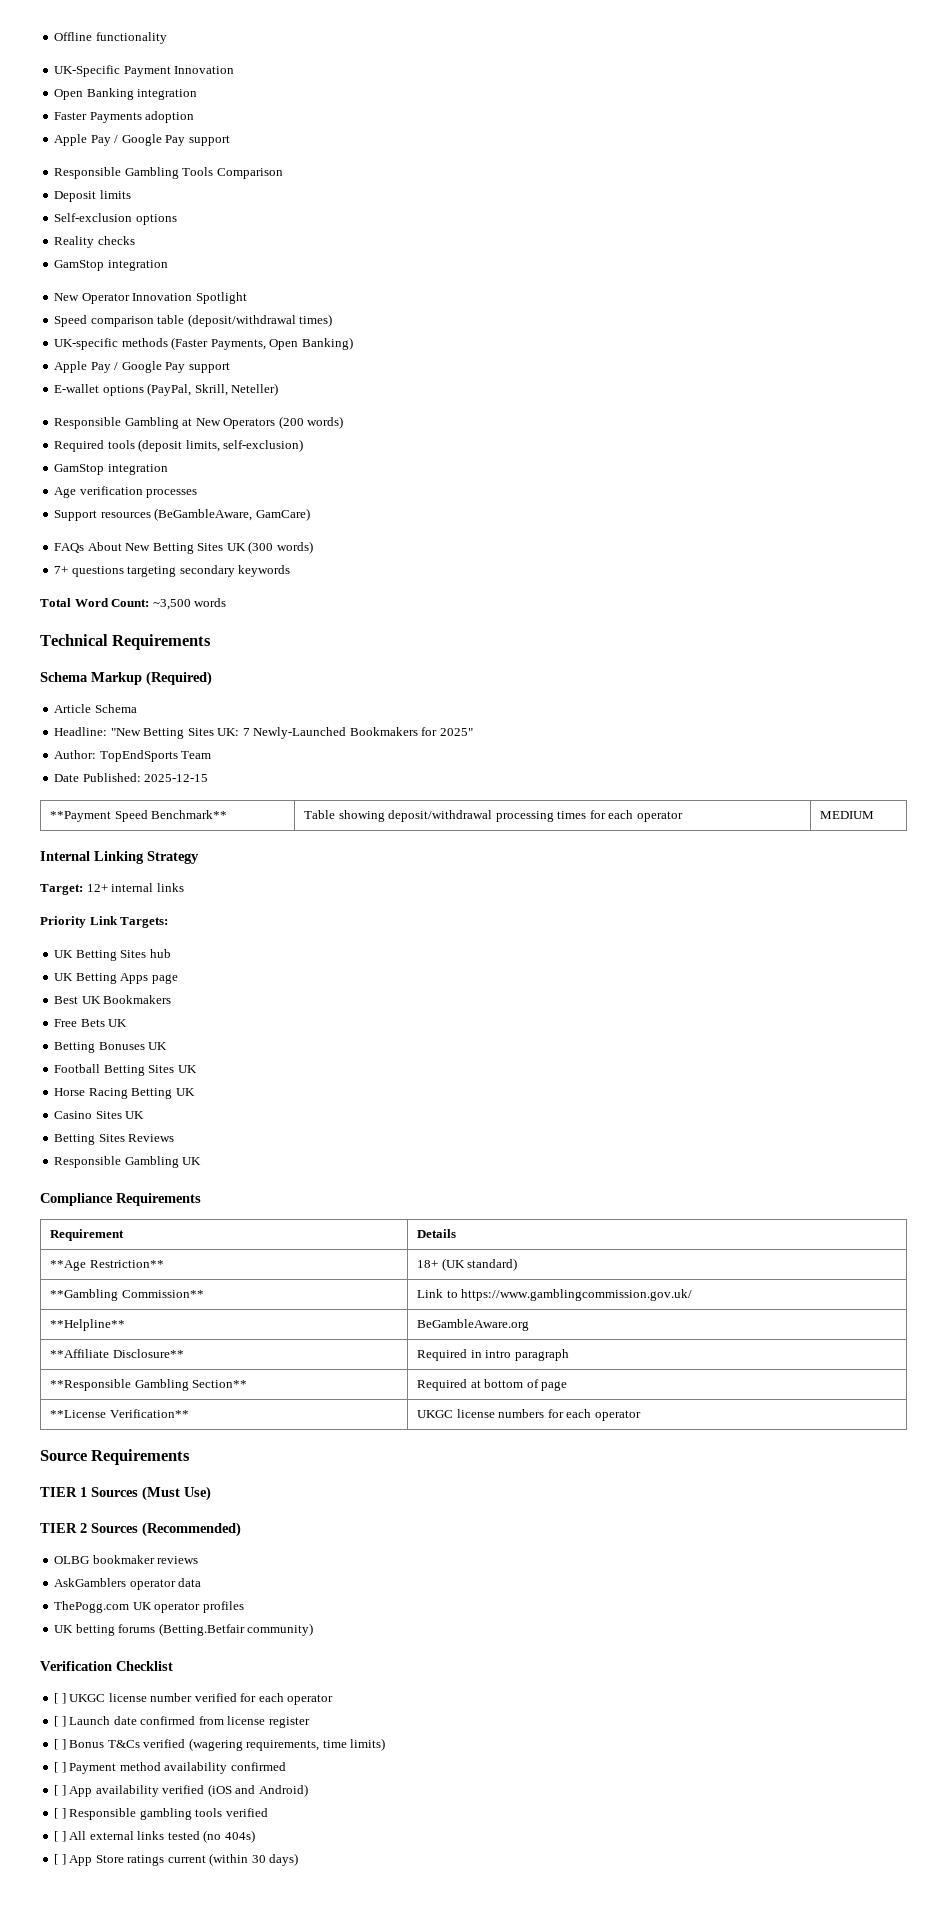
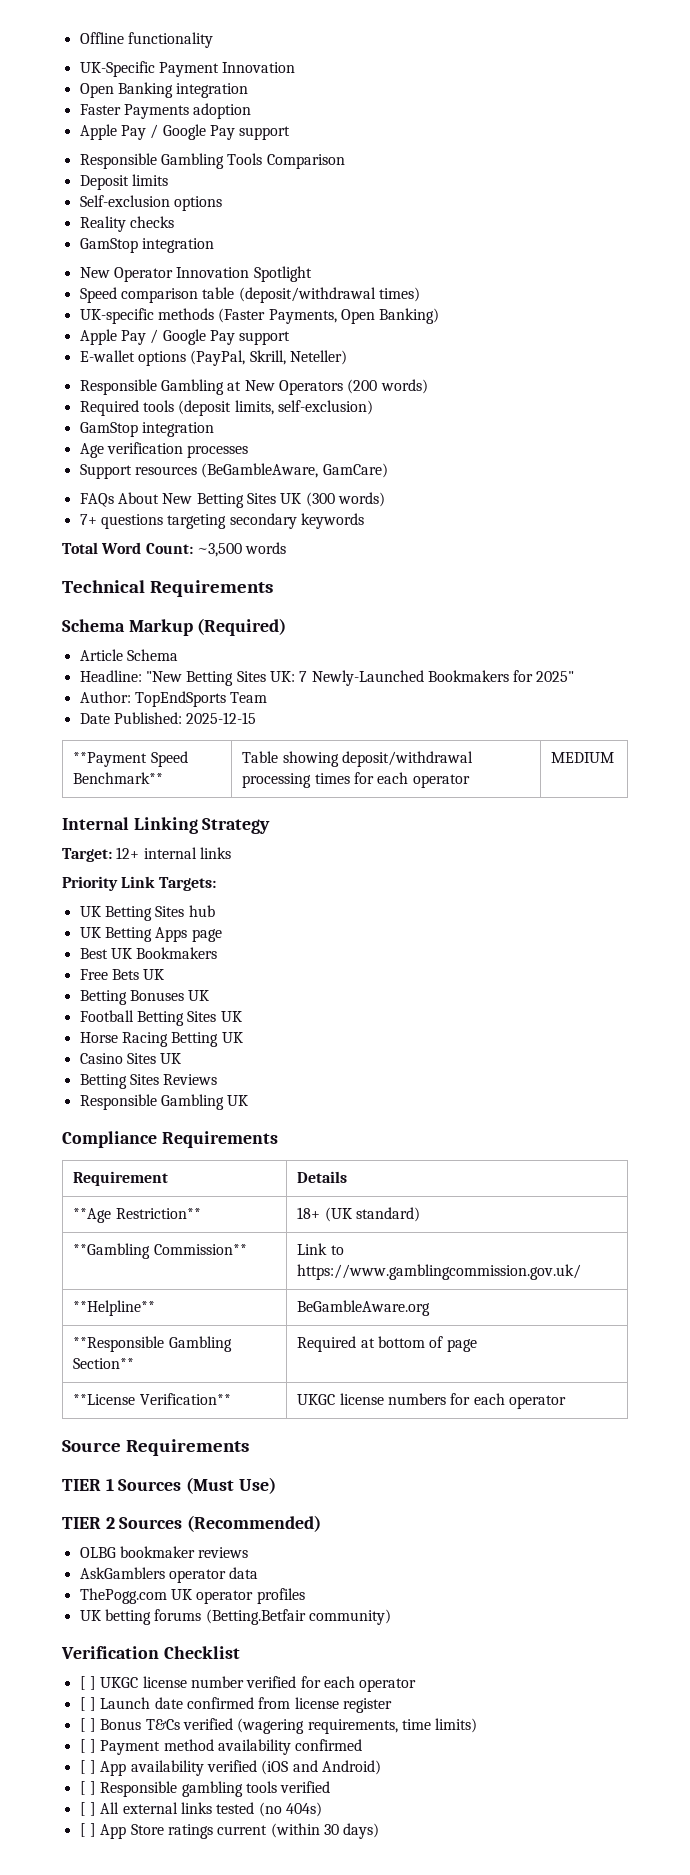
- **Affiliate Disclosure** | Required in intro paragraph

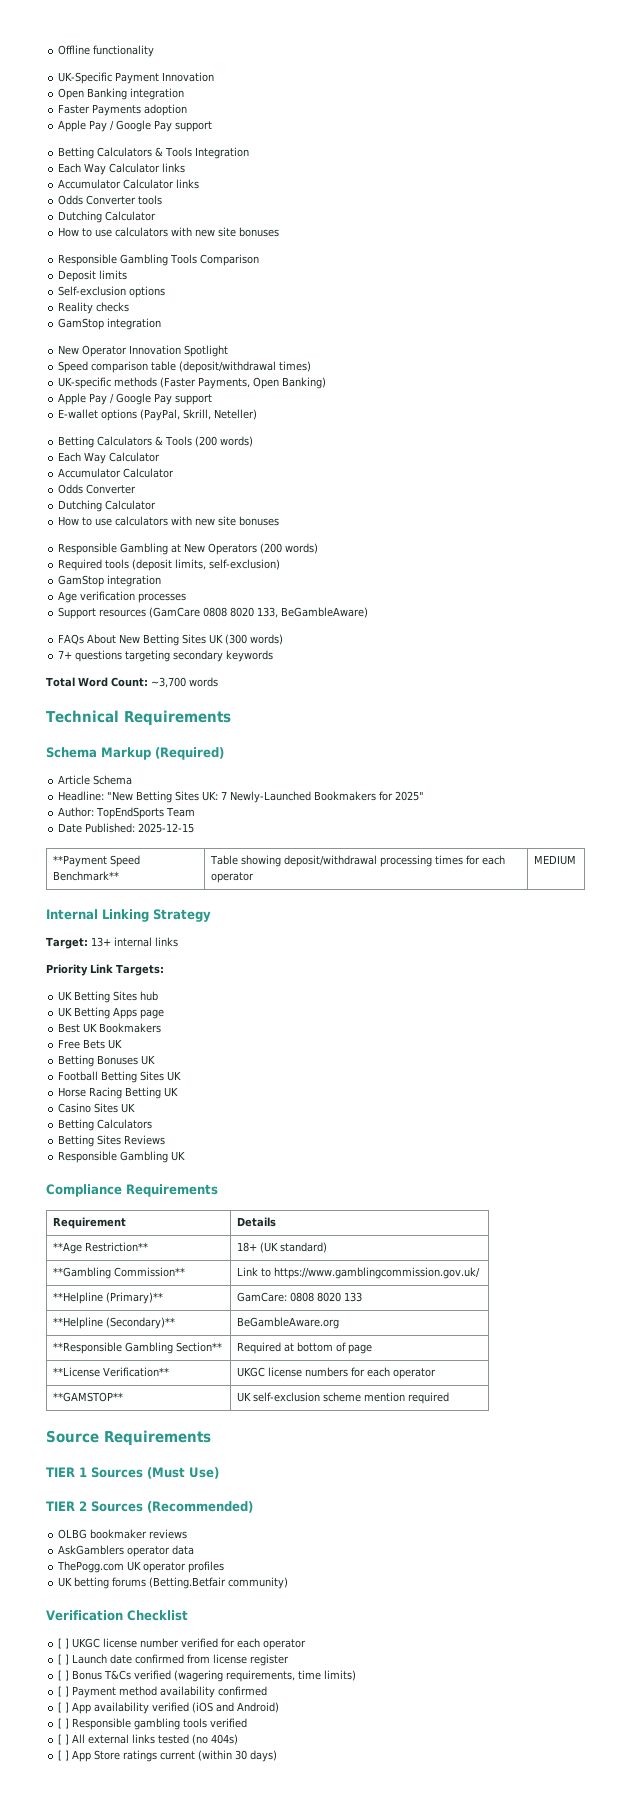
+ Betting Calculators & Tools Integration
+ Each Way Calculator links
+ Accumulator Calculator links
+ Odds Converter tools
+ Dutching Calculator
+ How to use calculators with new site bonuses
+ Betting Calculators & Tools (200 words)
+ Each Way Calculator
+ Accumulator Calculator
+ Odds Converter
+ Dutching Calculator
+ How to use calculators with new site bonuses
- Support resources (BeGambleAware, GamCare)
+ Support resources (GamCare 0808 8020 133, BeGambleAware)
- Total Word Count: ~3,500 words
+ Total Word Count: ~3,700 words
- Target: 12+ internal links
+ Target: 13+ internal links
  Casino Sites UK
+ Betting Calculators
- **Helpline** | BeGambleAware.org
+ **Helpline (Primary)** | GamCare: 0808 8020 133
+ **Helpline (Secondary)** | BeGambleAware.org
+ **GAMSTOP** | UK self-exclusion scheme mention required

